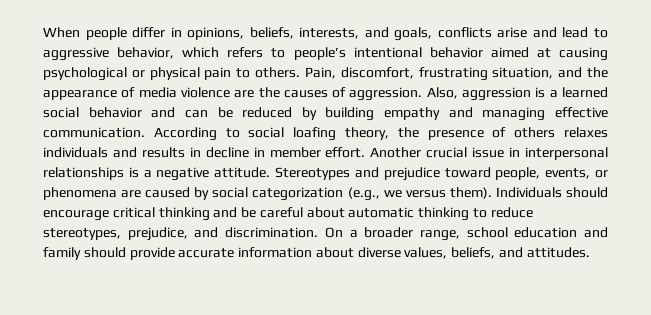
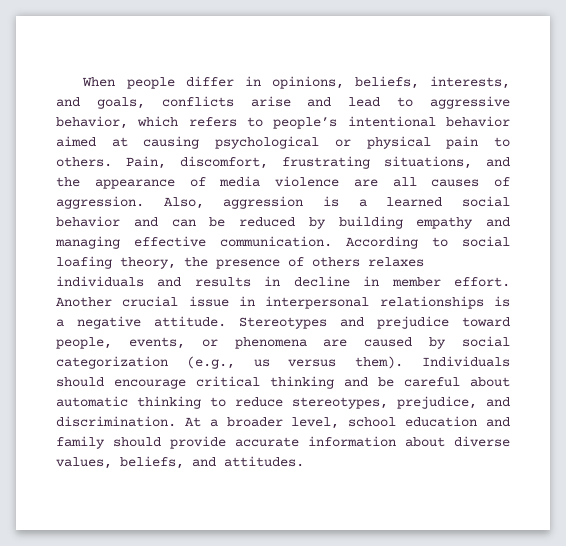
- Pain, discomfort, frustrating situation, and the appearance of media violence are the causes of aggression.
+ Pain, discomfort, frustrating situations, and the appearance of media violence are all causes of aggression.
- Stereotypes and prejudice toward people, events, or phenomena are caused by social categorization (e.g., we versus them).
+ Stereotypes and prejudice toward people, events, or phenomena are caused by social categorization (e.g., us versus them).
- On a broader range, school education and family should provide accurate information about diverse values, beliefs, and attitudes.
+ At a broader level, school education and family should provide accurate information about diverse values, beliefs, and attitudes.

